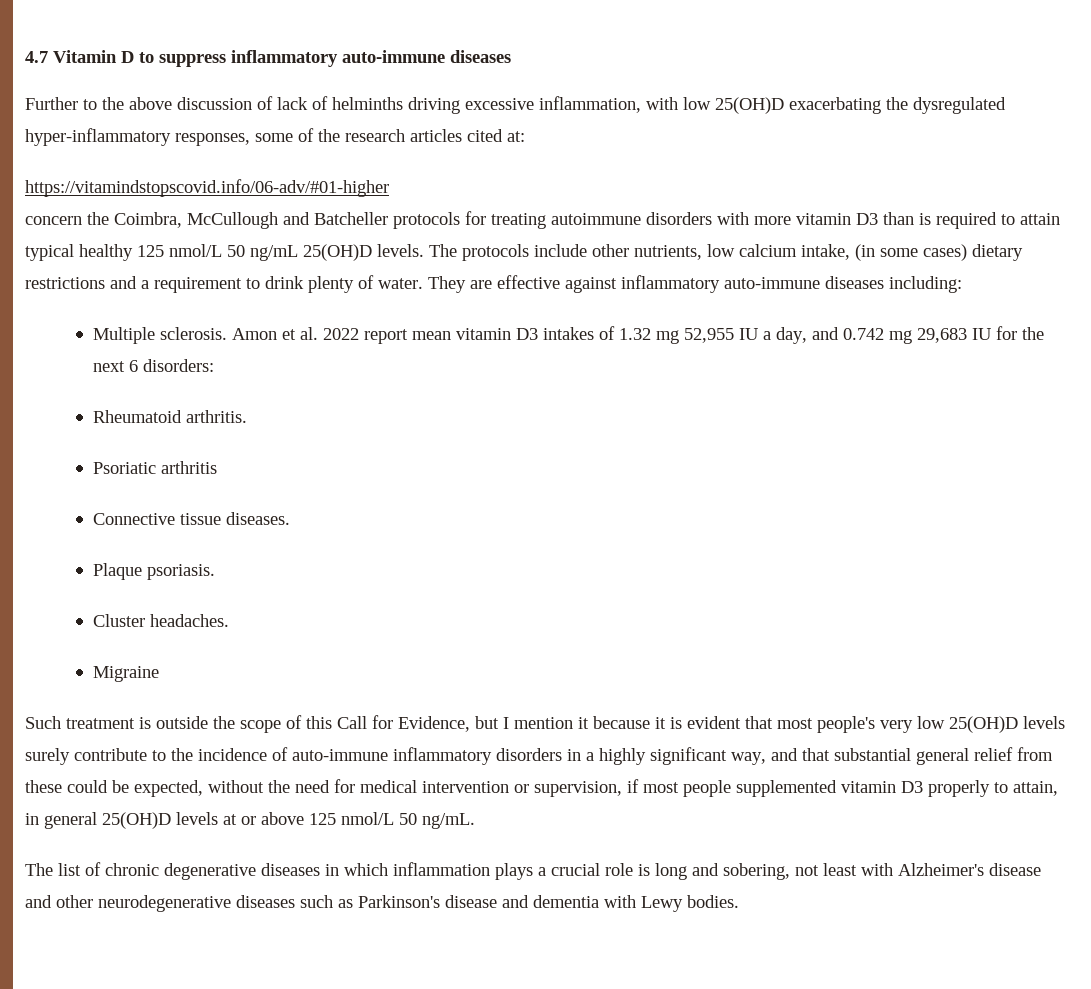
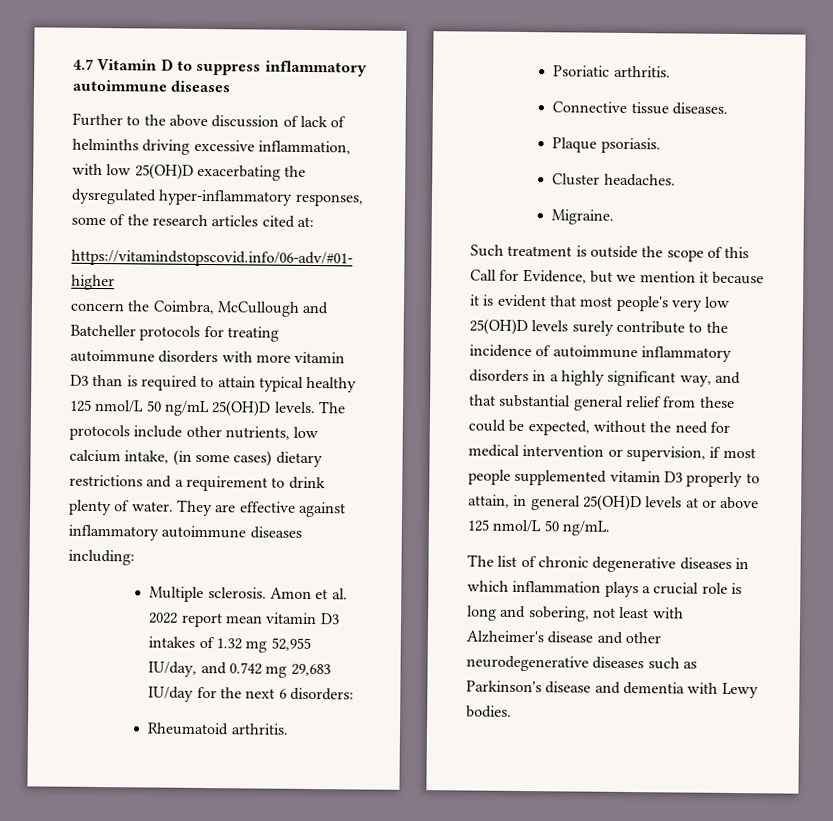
- 4.7 Vitamin D to suppress inflammatory auto-immune diseases
+ 4.7 Vitamin D to suppress inflammatory autoimmune diseases
- They are effective against inflammatory auto-immune diseases including:
+ They are effective against inflammatory autoimmune diseases including:
- Amon et al. 2022 report mean vitamin D3 intakes of 1.32 mg 52,955 IU a day, and 0.742 mg 29,683 IU for the next 6 disorders:
+ Amon et al. 2022 report mean vitamin D3 intakes of 1.32 mg 52,955 IU/day, and 0.742 mg 29,683 IU/day for the next 6 disorders:
- Psoriatic arthritis
+ Psoriatic arthritis.
- Migraine
+ Migraine.
- Such treatment is outside the scope of this Call for Evidence, but I mention it because it is evident that most people's very low 25(OH)D levels surely contribute to the incidence of auto-immune inflammatory disorders in a highly significant way, and that substantial general relief from these could be expected, without the need for medical intervention or supervision, if most people supplemented vitamin D3 properly to attain, in general 25(OH)D levels at or above 125 nmol/L 50 ng/mL.
+ Such treatment is outside the scope of this Call for Evidence, but we mention it because it is evident that most people's very low 25(OH)D levels surely contribute to the incidence of autoimmune inflammatory disorders in a highly significant way, and that substantial general relief from these could be expected, without the need for medical intervention or supervision, if most people supplemented vitamin D3 properly to attain, in general 25(OH)D levels at or above 125 nmol/L 50 ng/mL.

